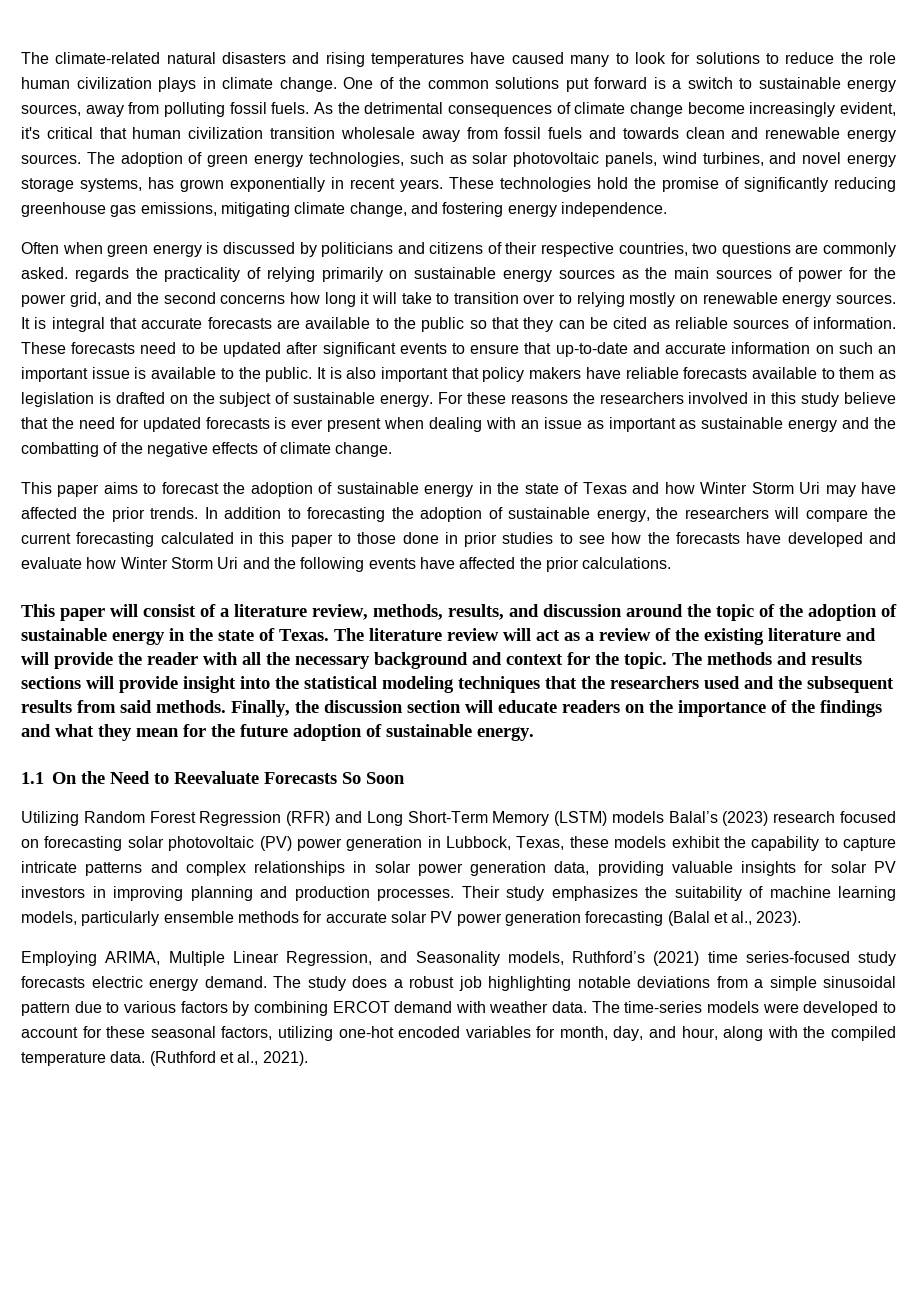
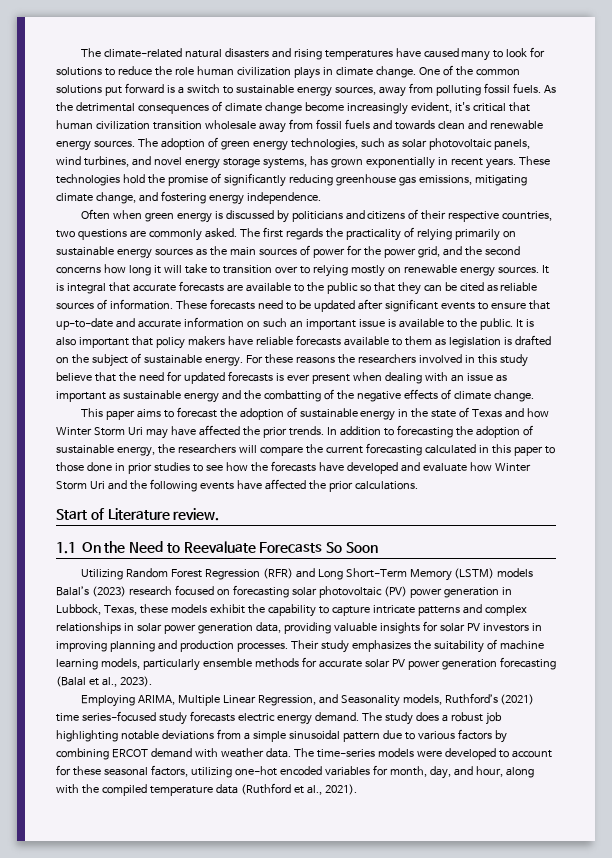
- Often when green energy is discussed by politicians and citizens of their respective countries, two questions are commonly asked. regards the practicality of relying primarily on sustainable energy sources as the main sources of power for the power grid, and the second concerns how long it will take to transition over to relying mostly on renewable energy sources.
+ Often when green energy is discussed by politicians and citizens of their respective countries, two questions are commonly asked. The first regards the practicality of relying primarily on sustainable energy sources as the main sources of power for the power grid, and the second concerns how long it will take to transition over to relying mostly on renewable energy sources.
- This paper will consist of a literature review, methods, results, and discussion around the topic of the adoption of sustainable energy in the state of Texas. The literature review will act as a review of the existing literature and will provide the reader with all the necessary background and context for the topic. The methods and results sections will provide insight into the statistical modeling techniques that the researchers used and the subsequent results from said methods. Finally, the discussion section will educate readers on the importance of the findings and what they mean for the future adoption of sustainable energy.
+ Start of Literature review.
- The time-series models were developed to account for these seasonal factors, utilizing one-hot encoded variables for month, day, and hour, along with the compiled temperature data. (Ruthford et al., 2021).
+ The time-series models were developed to account for these seasonal factors, utilizing one-hot encoded variables for month, day, and hour, along with the compiled temperature data (Ruthford et al., 2021).

